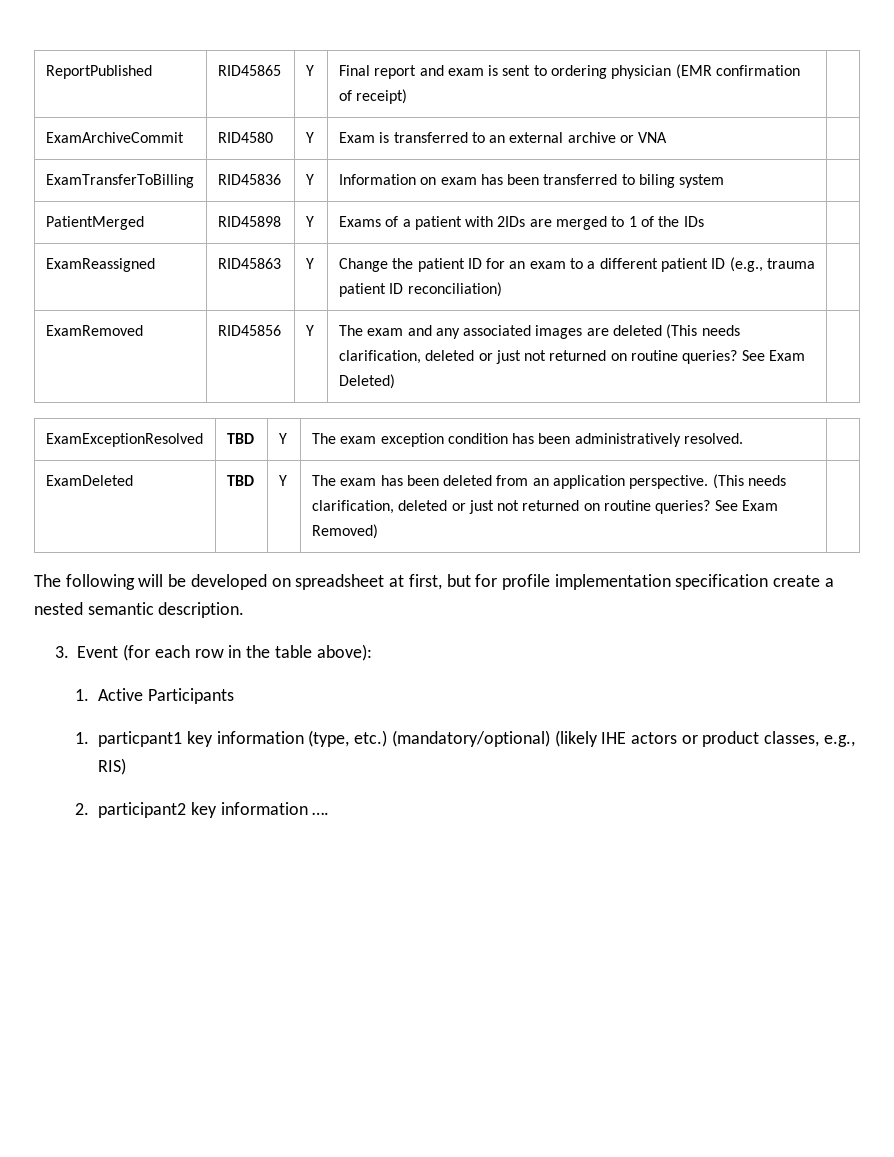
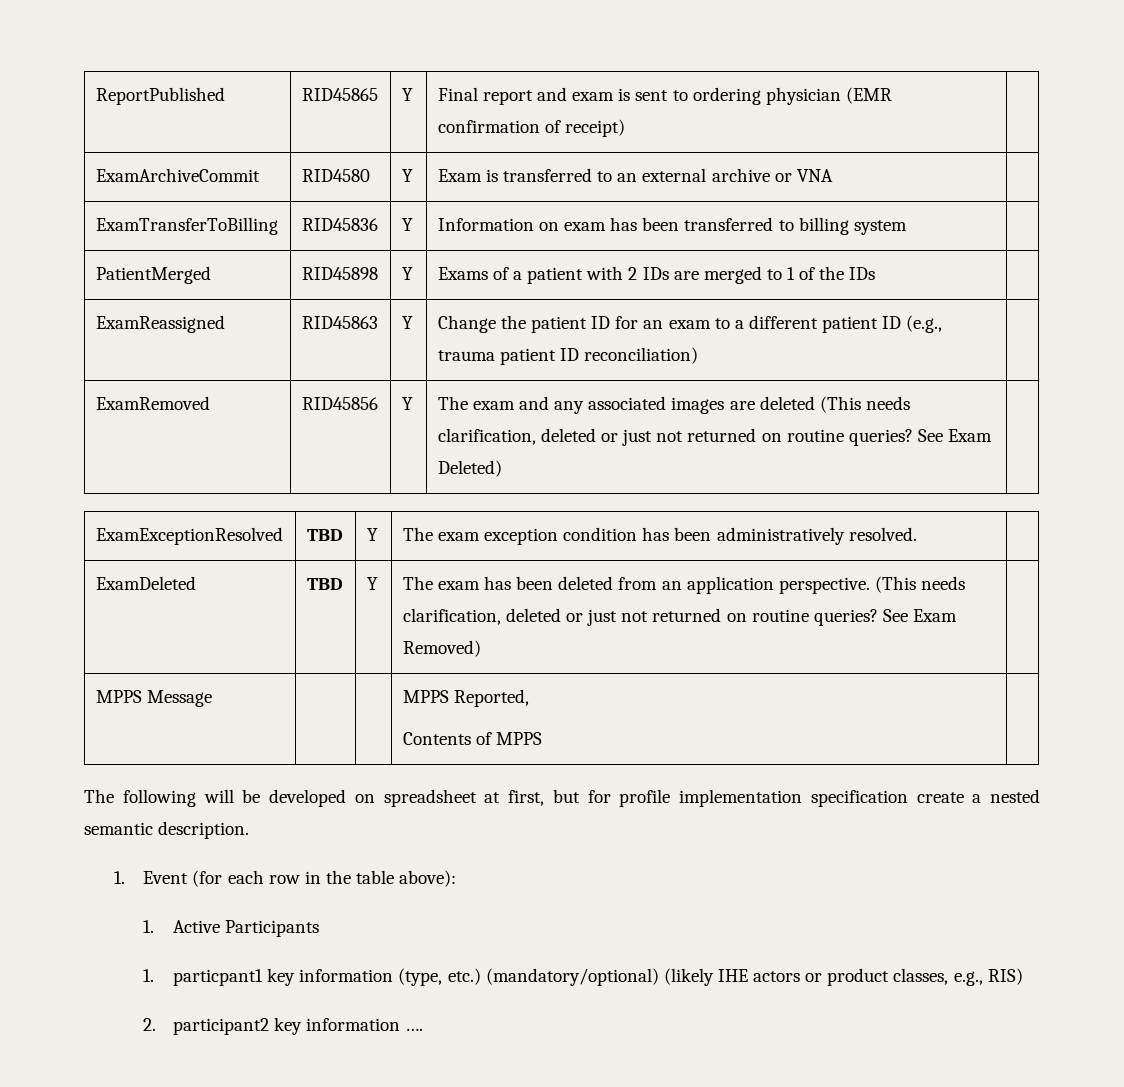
- ExamTransferToBilling | RID45836 | Y | Information on exam has been transferred to biling system |
+ ExamTransferToBilling | RID45836 | Y | Information on exam has been transferred to billing system |
- PatientMerged | RID45898 | Y | Exams of a patient with 2IDs are merged to 1 of the IDs |
+ PatientMerged | RID45898 | Y | Exams of a patient with 2 IDs are merged to 1 of the IDs |
+ MPPS Message | | | MPPS Reported,
+ Contents of MPPS |
- 3. Event (for each row in the table above):
+ 1. Event (for each row in the table above):

